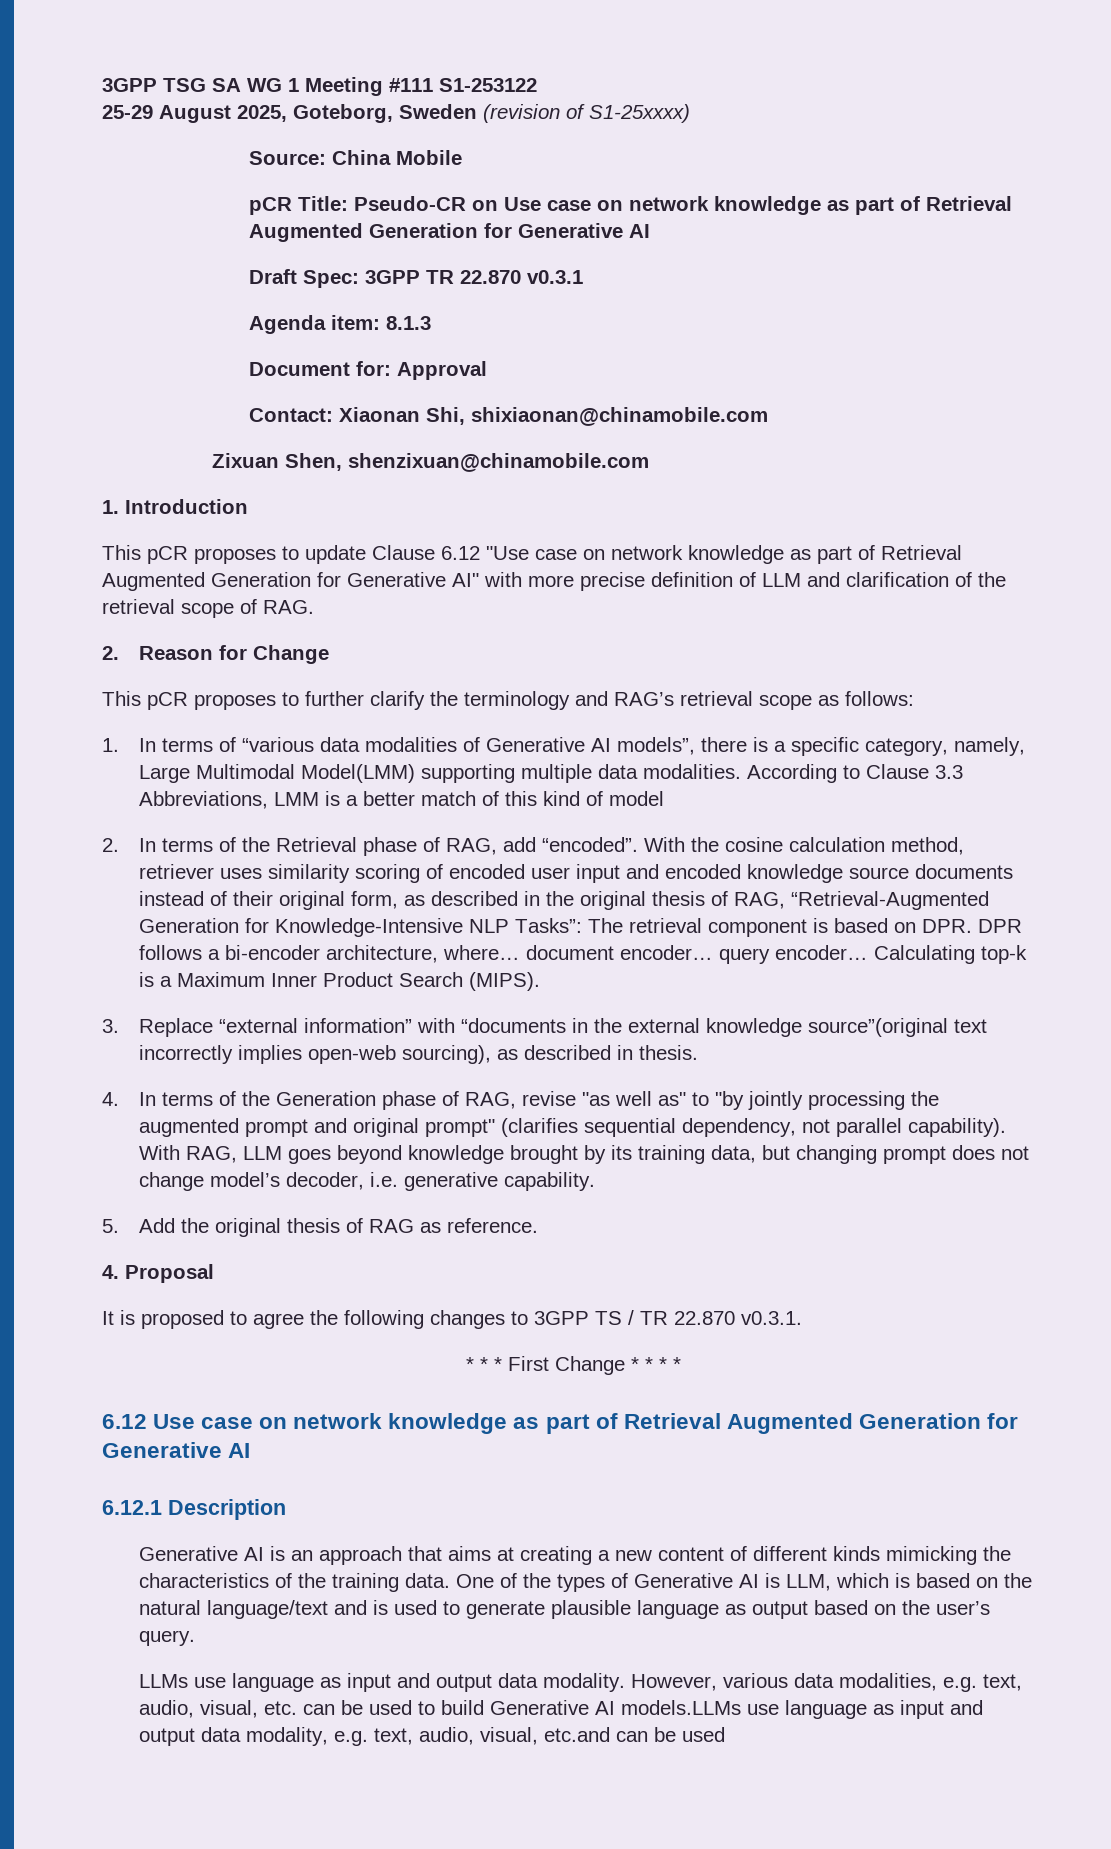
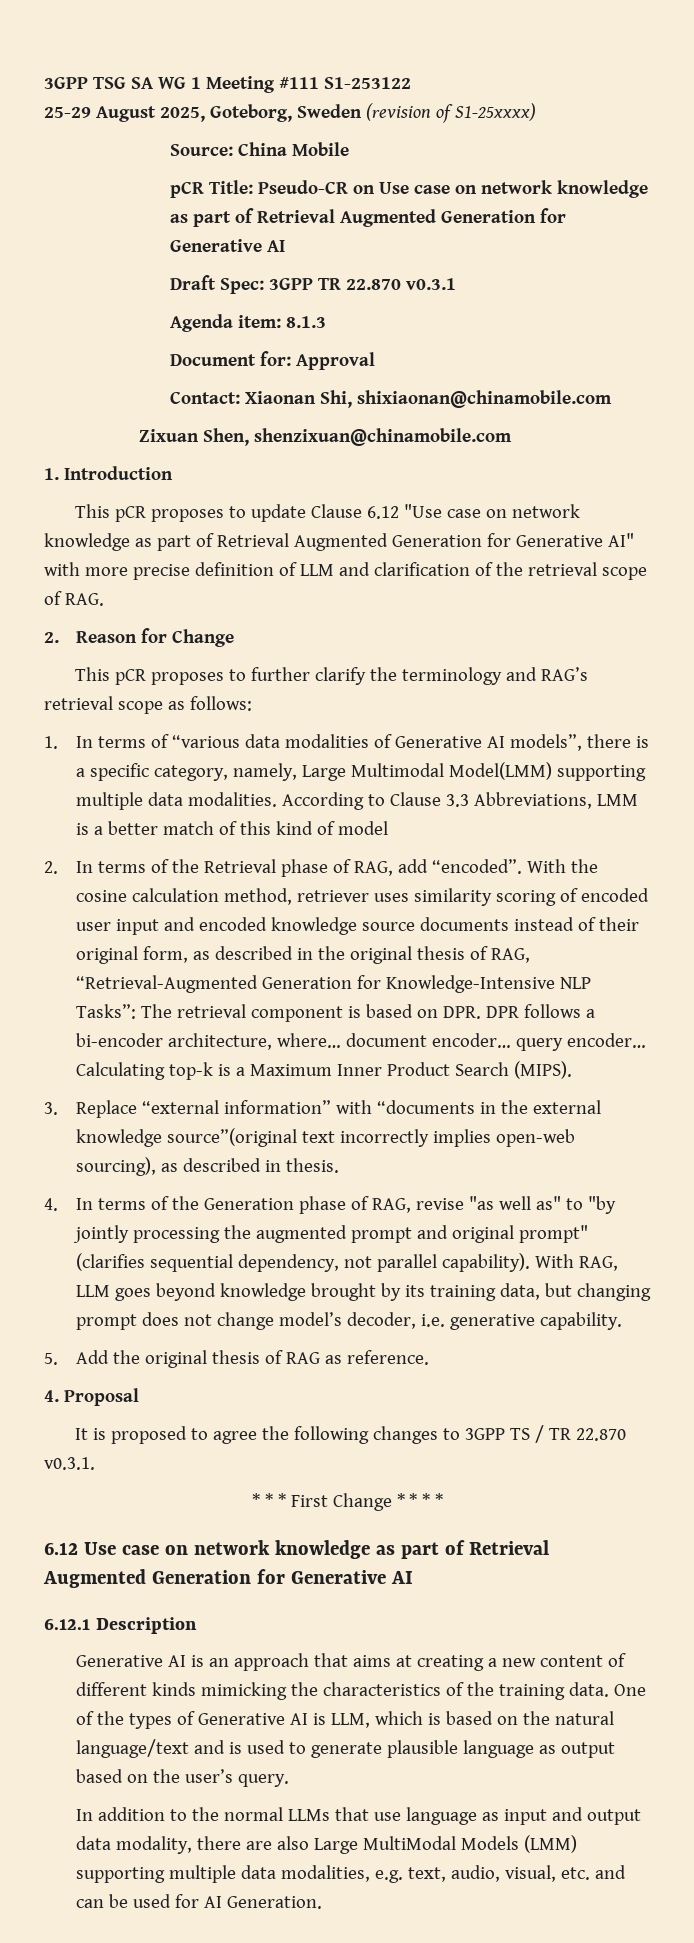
- LLMs use language as input and output data modality. However, various data modalities, e.g. text, audio, visual, etc. can be used to build Generative AI models.LLMs use language as input and output data modality, e.g. text, audio, visual, etc.and can be used
+ In addition to the normal LLMs that use language as input and output data modality, there are also Large MultiModal Models (LMM) supporting multiple data modalities, e.g. text, audio, visual, etc. and can be used for AI Generation.

